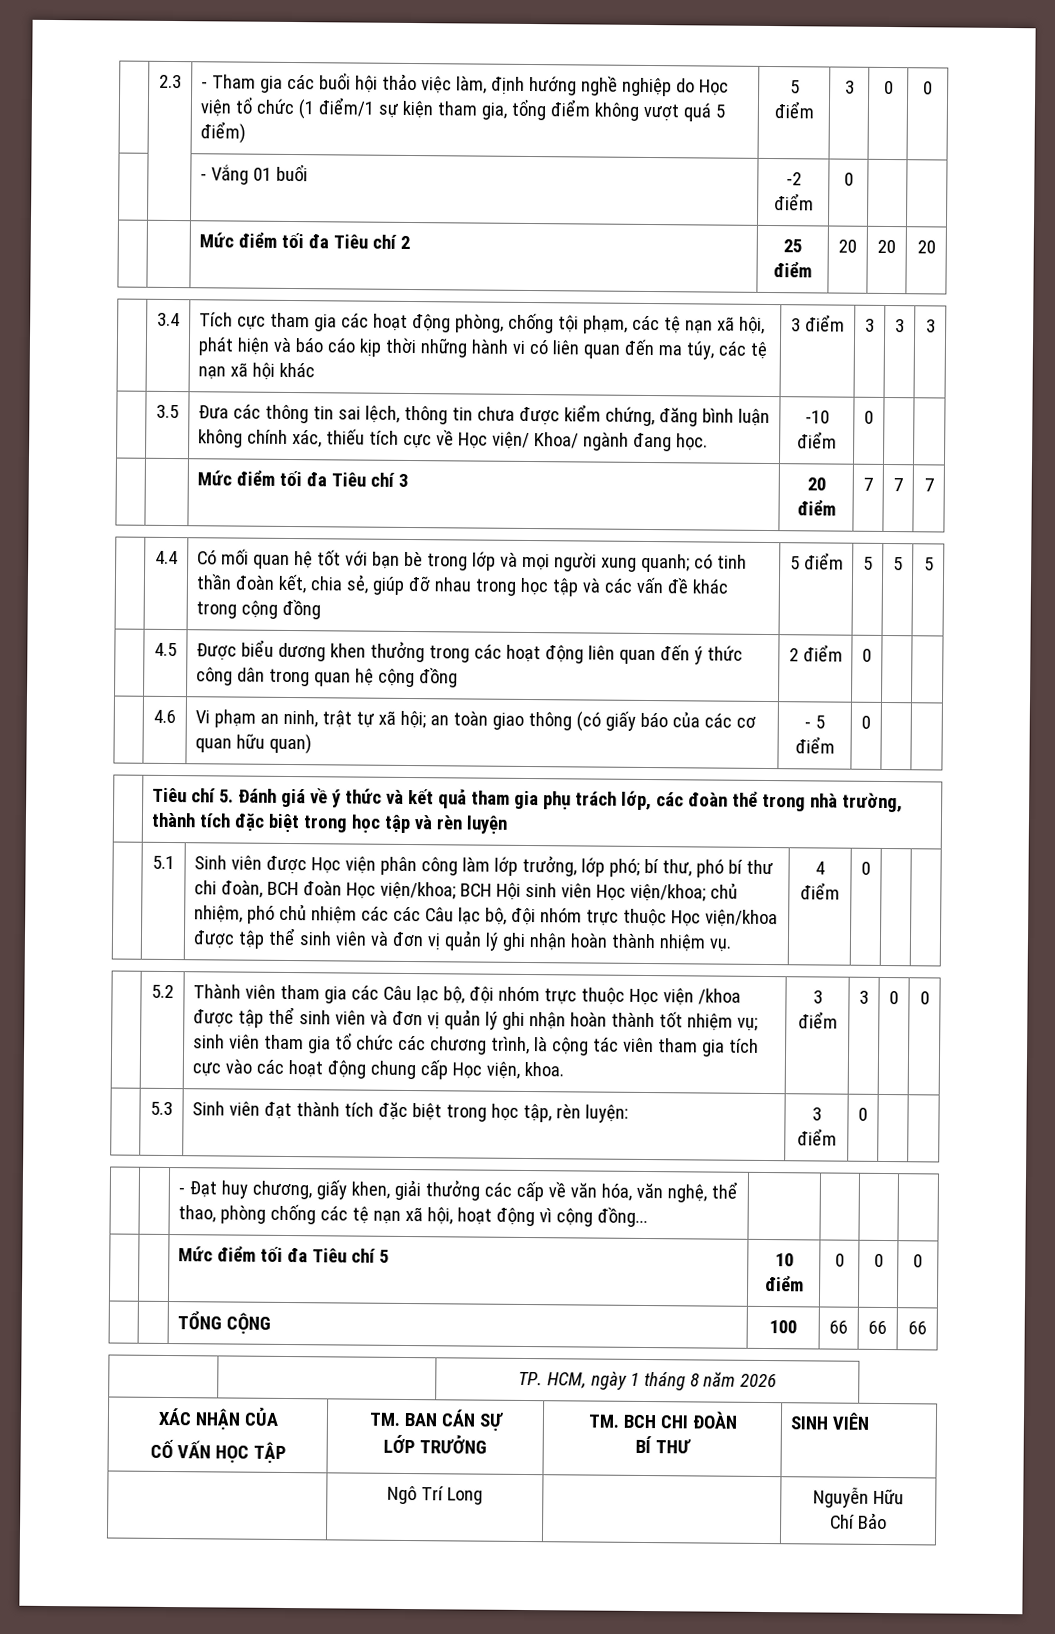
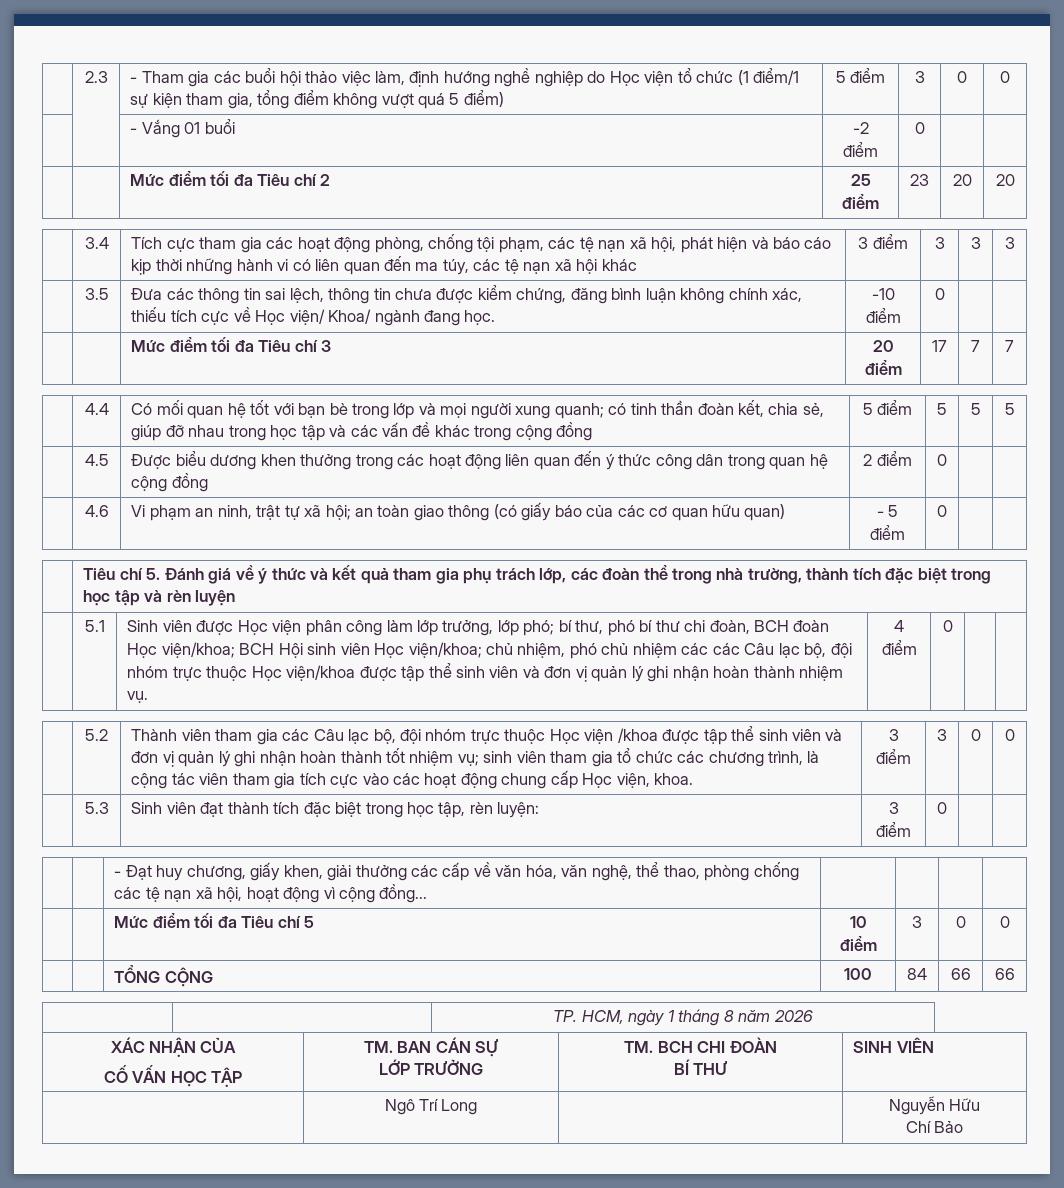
- | | Mức điểm tối đa Tiêu chí 2 | 25 điểm | 20 | 20 | 20
+ | | Mức điểm tối đa Tiêu chí 2 | 25 điểm | 23 | 20 | 20
- | | Mức điểm tối đa Tiêu chí 3 | 20 điểm | 7 | 7 | 7
+ | | Mức điểm tối đa Tiêu chí 3 | 20 điểm | 17 | 7 | 7
- | | Mức điểm tối đa Tiêu chí 5 | 10 điểm | 0 | 0 | 0
+ | | Mức điểm tối đa Tiêu chí 5 | 10 điểm | 3 | 0 | 0
- | | TỔNG CỘNG | 100 | 66 | 66 | 66
+ | | TỔNG CỘNG | 100 | 84 | 66 | 66

